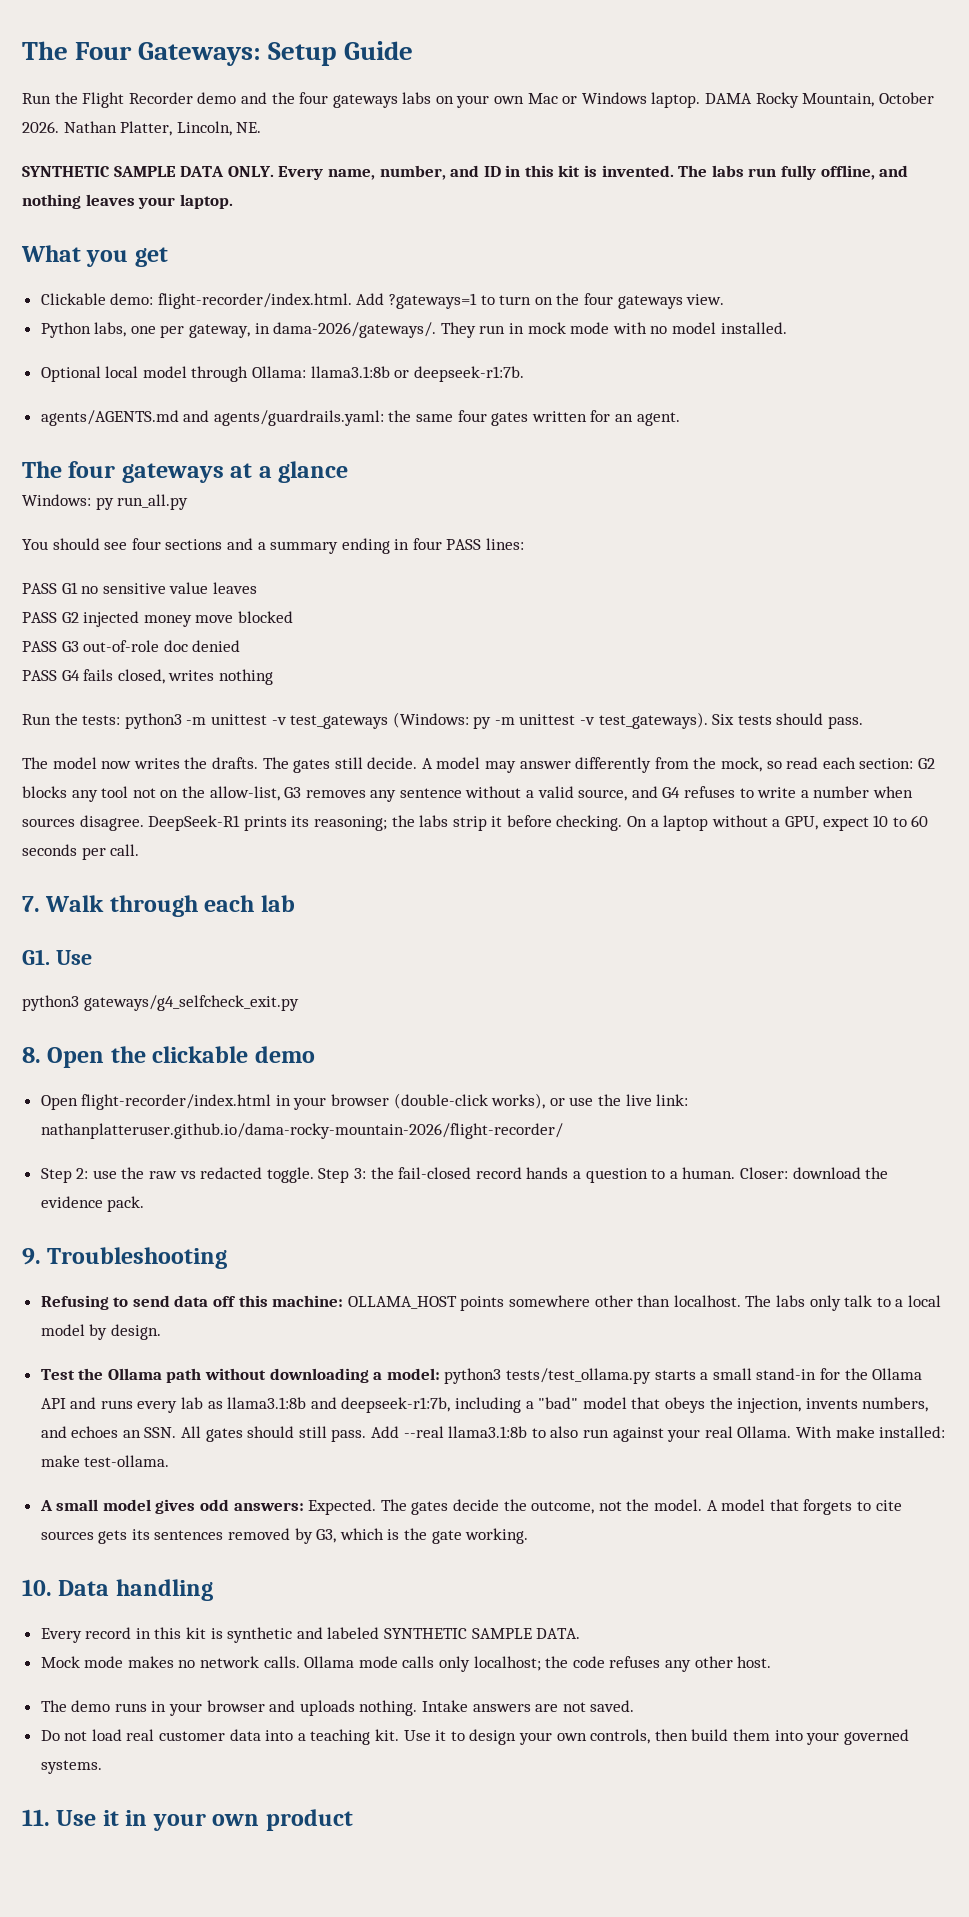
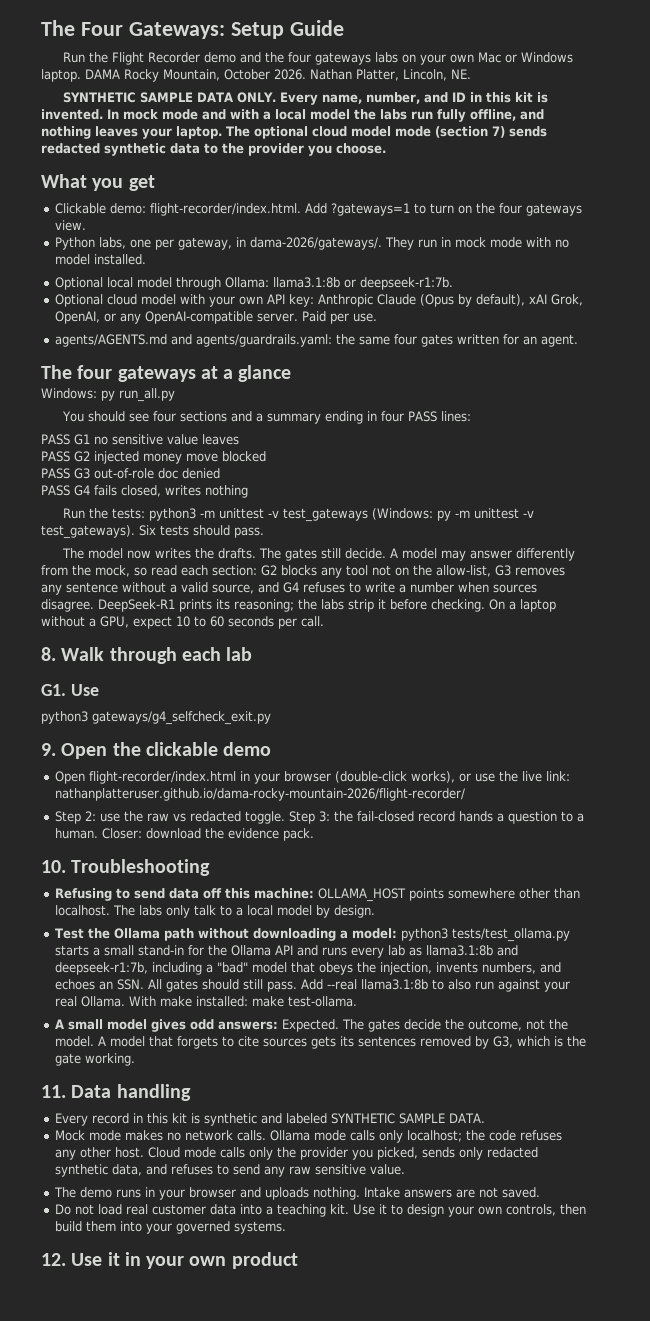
- The labs run fully offline, and nothing leaves your laptop.
+ In mock mode and with a local model the labs run fully offline, and nothing leaves your laptop. The optional cloud model mode (section 7) sends redacted synthetic data to the provider you choose.
+ Optional cloud model with your own API key: Anthropic Claude (Opus by default), xAI Grok, OpenAI, or any OpenAI-compatible server. Paid per use.
- 7. Walk through each lab
+ 8. Walk through each lab
- 8. Open the clickable demo
+ 9. Open the clickable demo
- 9. Troubleshooting
+ 10. Troubleshooting
- 10. Data handling
+ 11. Data handling
+ Cloud mode calls only the provider you picked, sends only redacted synthetic data, and refuses to send any raw sensitive value.
- 11. Use it in your own product
+ 12. Use it in your own product

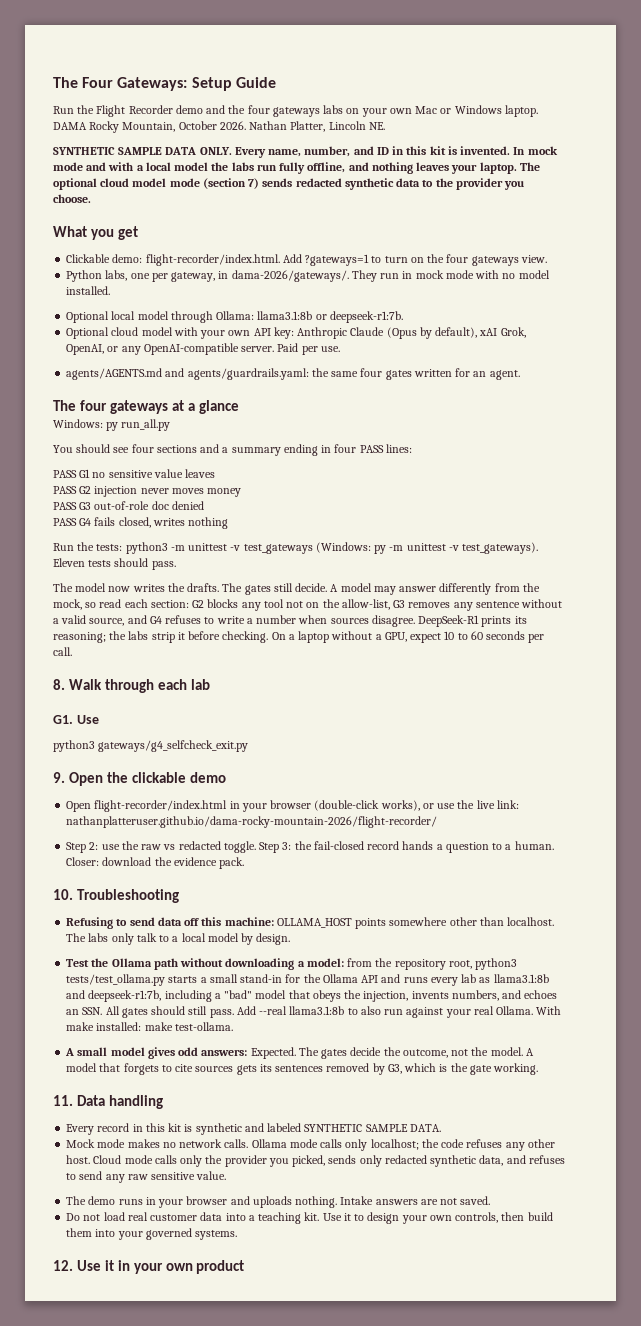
- Nathan Platter, Lincoln, NE.
+ Nathan Platter, Lincoln NE.
- PASS G2 injected money move blocked
+ PASS G2 injection never moves money
- Six tests should pass.
+ Eleven tests should pass.
- Test the Ollama path without downloading a model: python3 tests/test_ollama.py starts a small stand-in for the Ollama API and runs every lab as llama3.1:8b and deepseek-r1:7b, including a "bad" model that obeys the injection, invents numbers, and echoes an SSN. All gates should still pass.
+ Test the Ollama path without downloading a model: from the repository root, python3 tests/test_ollama.py starts a small stand-in for the Ollama API and runs every lab as llama3.1:8b and deepseek-r1:7b, including a "bad" model that obeys the injection, invents numbers, and echoes an SSN. All gates should still pass.

